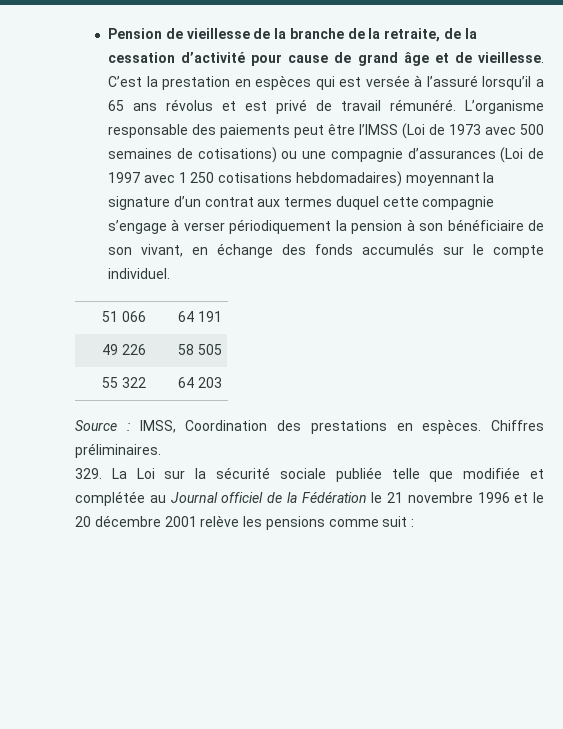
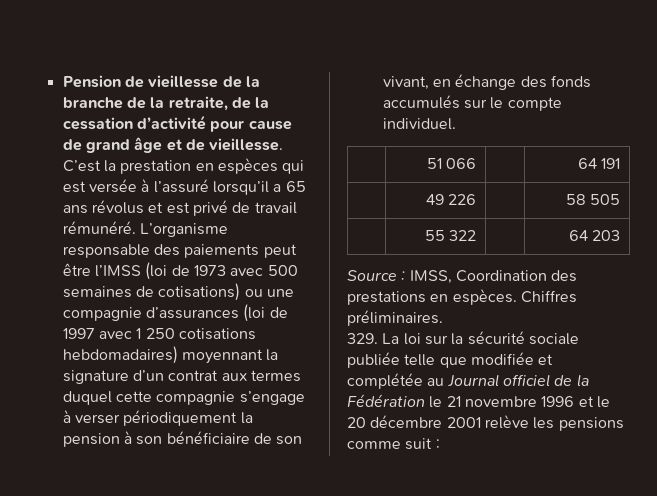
- L’organisme responsable des paiements peut être l’IMSS (Loi de 1973 avec 500 semaines de cotisations) ou une compagnie d’assurances (Loi de 1997 avec 1 250 cotisations hebdomadaires) moyennant la signature d’un contrat aux termes duquel cette compagnie s’engage à verser périodiquement la pension à son bénéficiaire de son vivant, en échange des fonds accumulés sur le compte individuel.
+ L’organisme responsable des paiements peut être l’IMSS (loi de 1973 avec 500 semaines de cotisations) ou une compagnie d’assurances (loi de 1997 avec 1 250 cotisations hebdomadaires) moyennant la signature d’un contrat aux termes duquel cette compagnie s’engage à verser périodiquement la pension à son bénéficiaire de son vivant, en échange des fonds accumulés sur le compte individuel.
- 329. La Loi sur la sécurité sociale publiée telle que modifiée et complétée au Journal officiel de la Fédération le 21 novembre 1996 et le 20 décembre 2001 relève les pensions comme suit :
+ 329. La loi sur la sécurité sociale publiée telle que modifiée et complétée au Journal officiel de la Fédération le 21 novembre 1996 et le 20 décembre 2001 relève les pensions comme suit :

